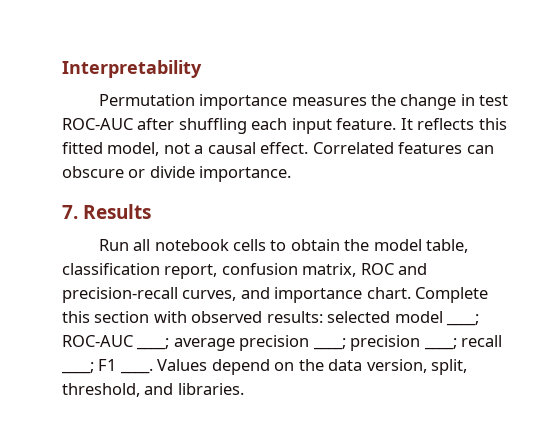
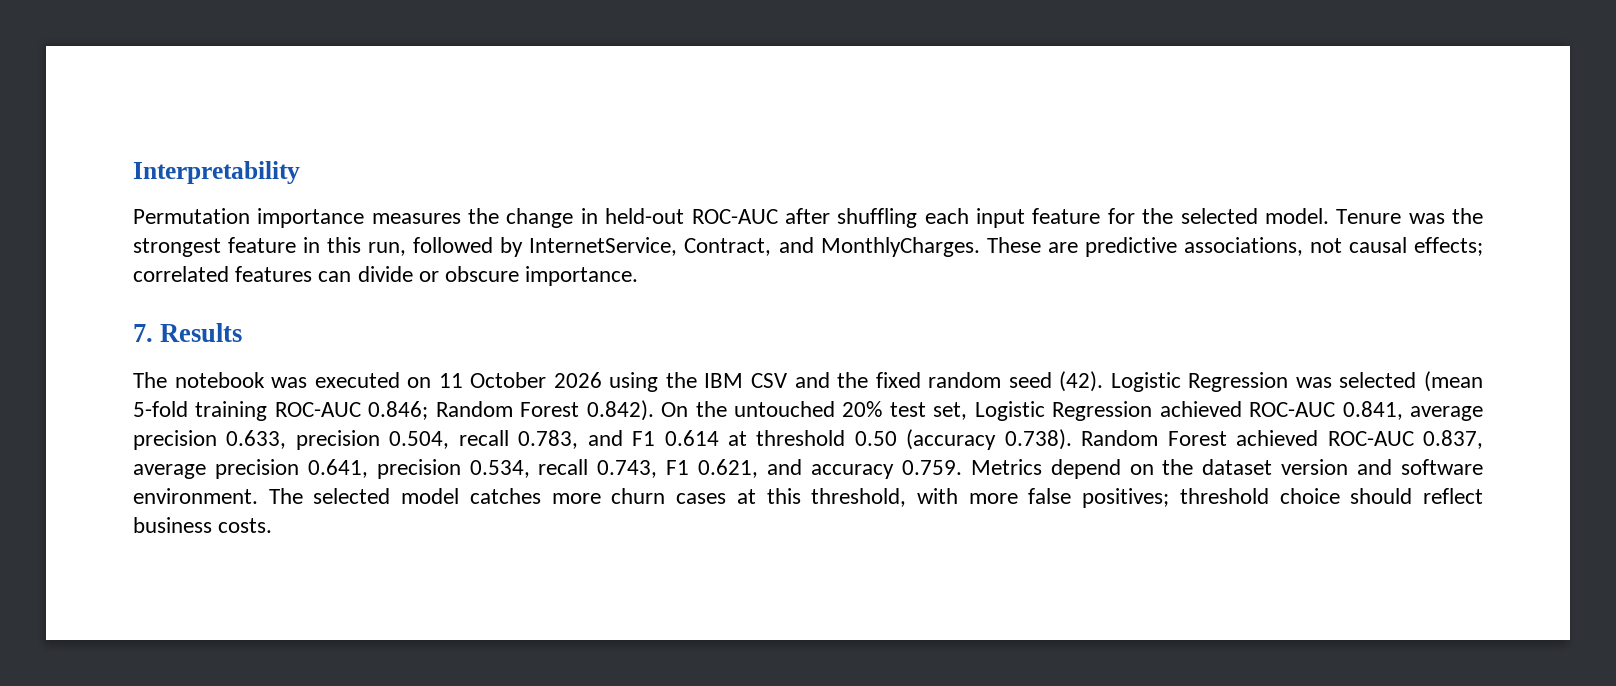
- Permutation importance measures the change in test ROC-AUC after shuffling each input feature. It reflects this fitted model, not a causal effect. Correlated features can obscure or divide importance.
+ Permutation importance measures the change in held-out ROC-AUC after shuffling each input feature for the selected model. Tenure was the strongest feature in this run, followed by InternetService, Contract, and MonthlyCharges. These are predictive associations, not causal effects; correlated features can divide or obscure importance.
  7. Results
- Run all notebook cells to obtain the model table, classification report, confusion matrix, ROC and precision-recall curves, and importance chart. Complete this section with observed results: selected model ____; ROC-AUC ____; average precision ____; precision ____; recall ____; F1 ____. Values depend on the data version, split, threshold, and libraries.
+ The notebook was executed on 11 October 2026 using the IBM CSV and the fixed random seed (42). Logistic Regression was selected (mean 5-fold training ROC-AUC 0.846; Random Forest 0.842). On the untouched 20% test set, Logistic Regression achieved ROC-AUC 0.841, average precision 0.633, precision 0.504, recall 0.783, and F1 0.614 at threshold 0.50 (accuracy 0.738). Random Forest achieved ROC-AUC 0.837, average precision 0.641, precision 0.534, recall 0.743, F1 0.621, and accuracy 0.759. Metrics depend on the dataset version and software environment. The selected model catches more churn cases at this threshold, with more false positives; threshold choice should reflect business costs.

